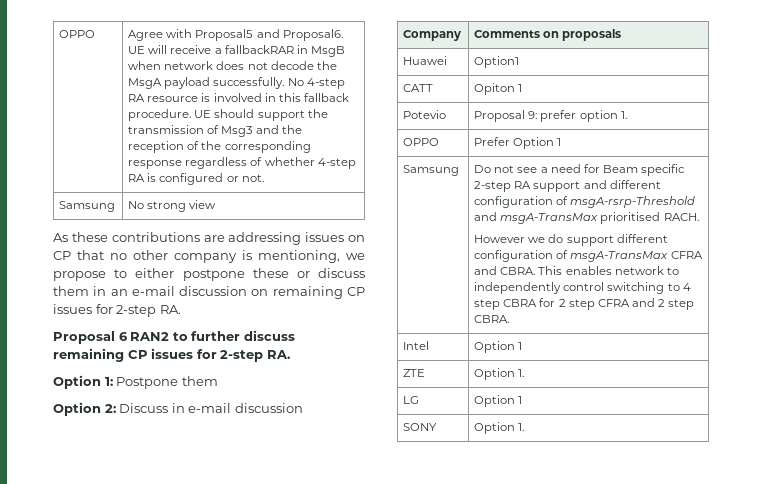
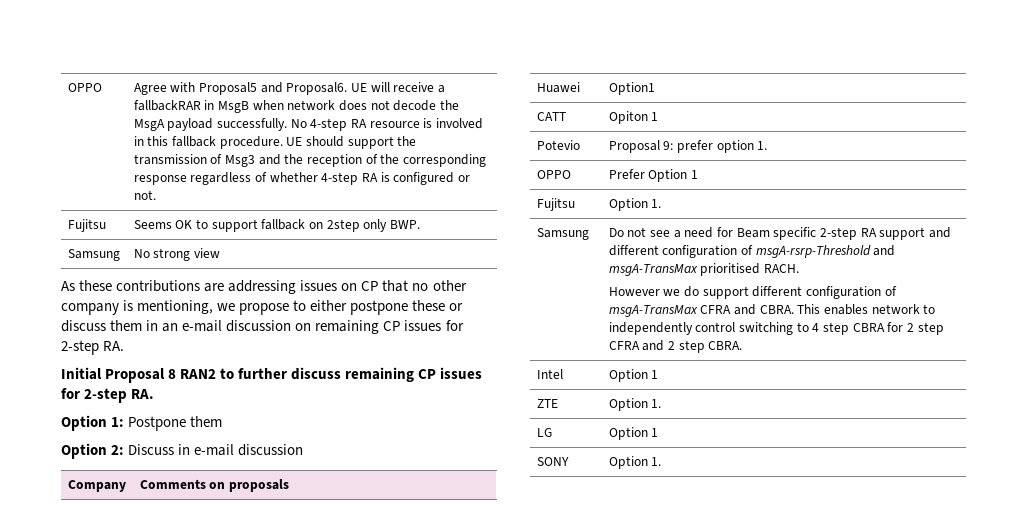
+ Fujitsu | Seems OK to support fallback on 2step only BWP.
- Proposal 6 RAN2 to further discuss remaining CP issues for 2-step RA.
+ Initial Proposal 8 RAN2 to further discuss remaining CP issues for 2-step RA.
+ Fujitsu | Option 1.

